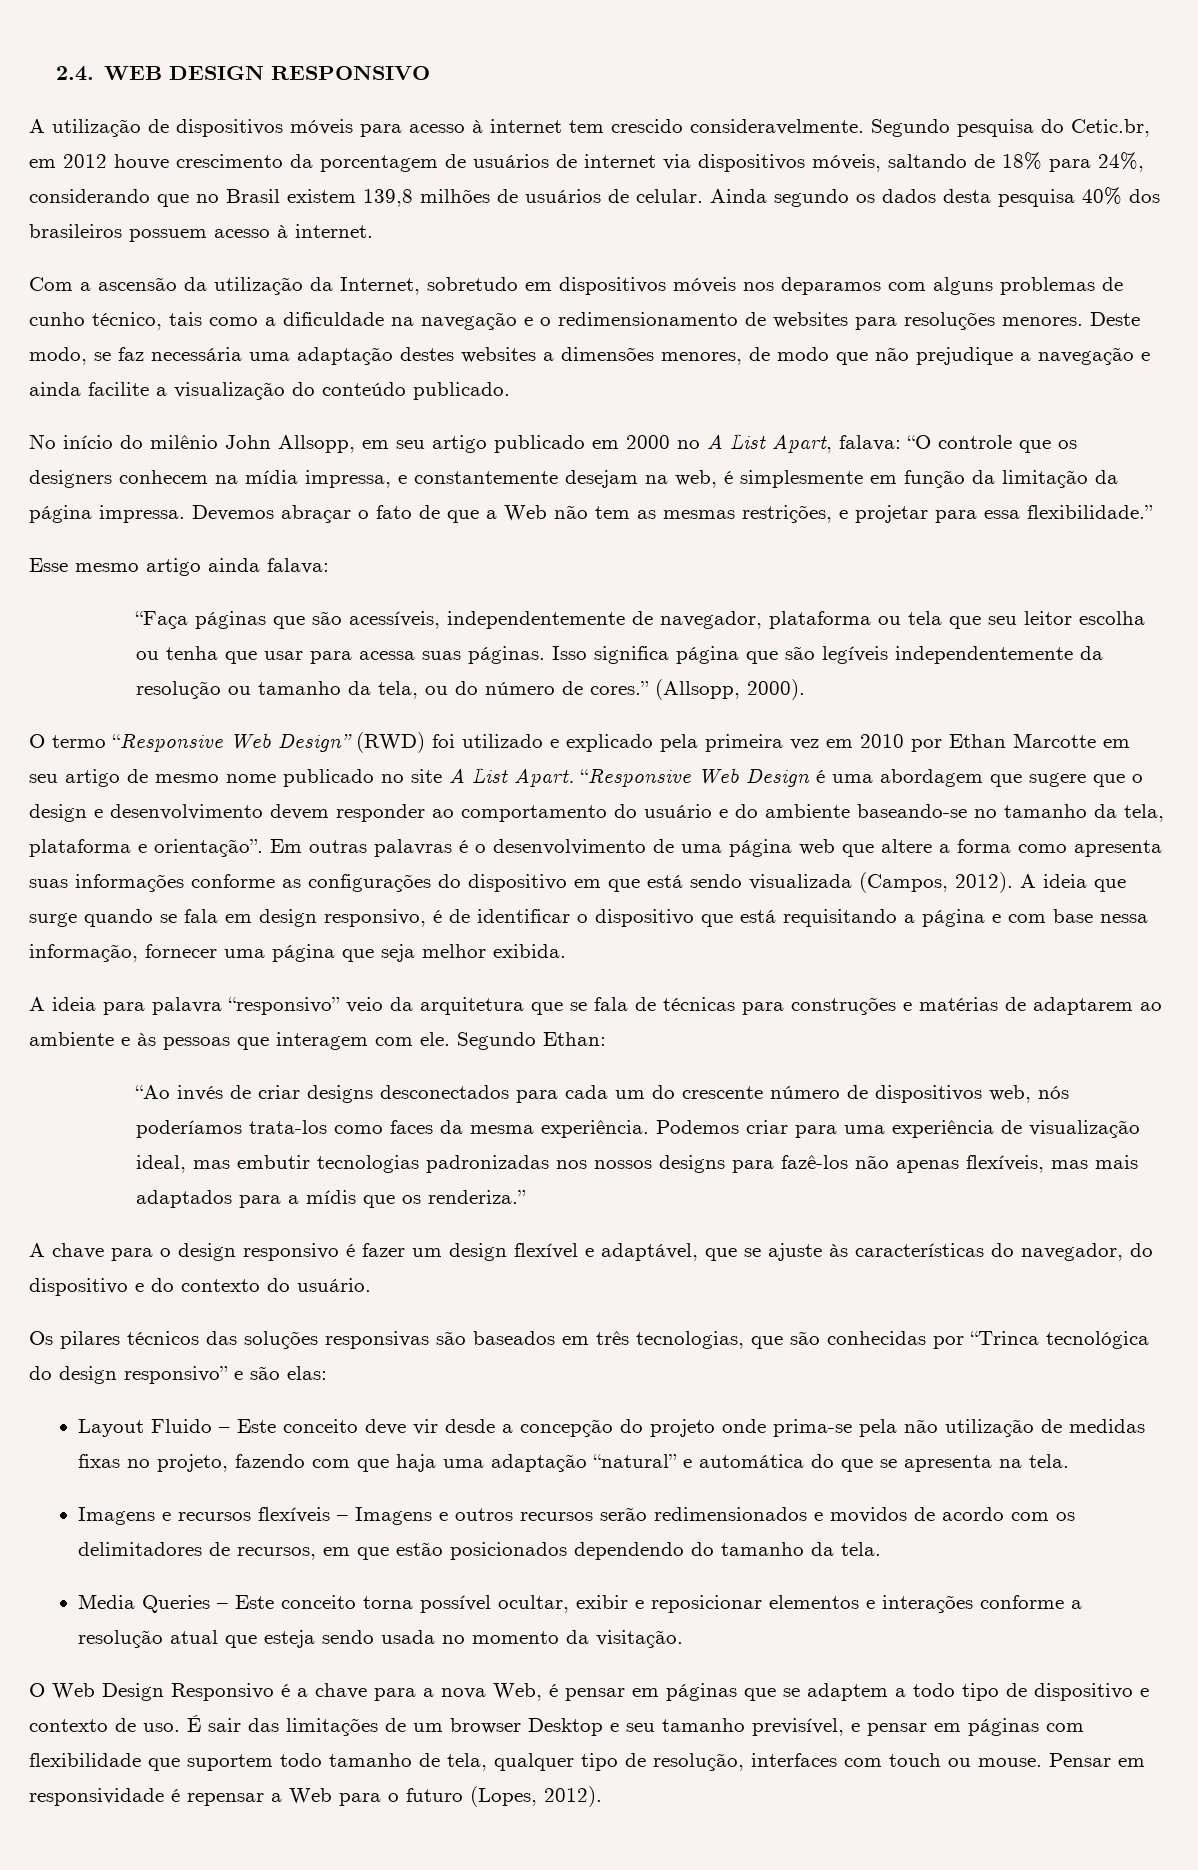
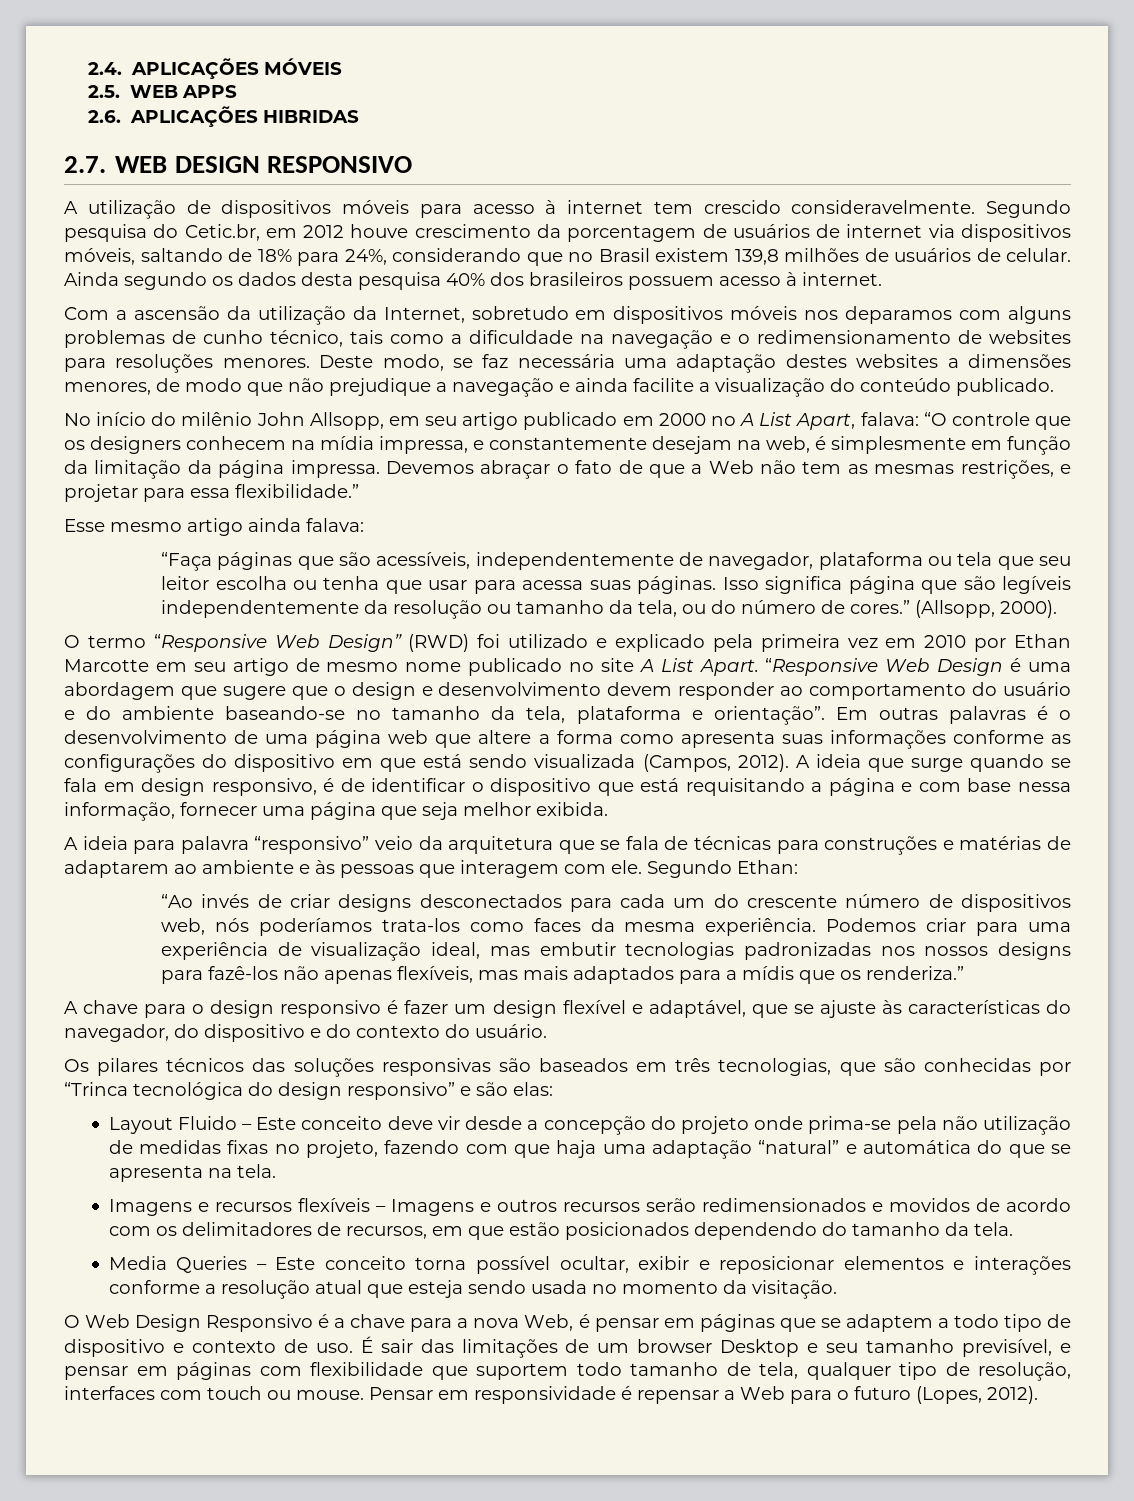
- 2.4. WEB DESIGN RESPONSIVO
+ 2.4. APLICAÇÕES MÓVEIS
+ 2.5. WEB APPS
+ 2.6. APLICAÇÕES HIBRIDAS
+ 2.7. WEB DESIGN RESPONSIVO

